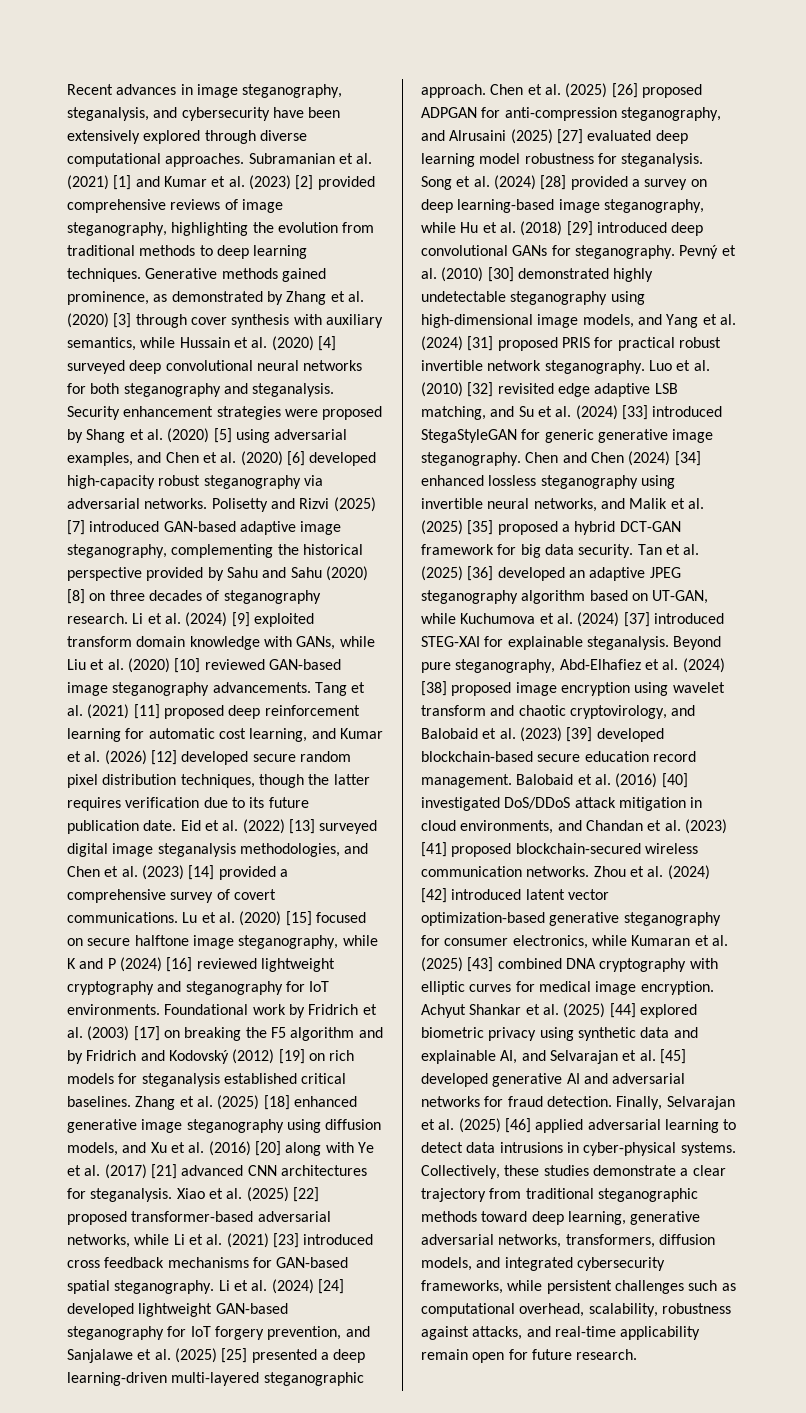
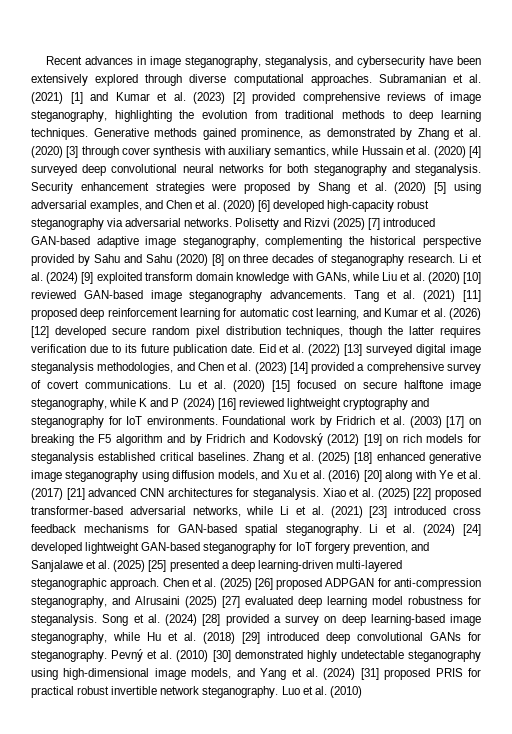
- Luo et al. (2010) [32] revisited edge adaptive LSB matching, and Su et al. (2024) [33] introduced StegaStyleGAN for generic generative image steganography. Chen and Chen (2024) [34] enhanced lossless steganography using invertible neural networks, and Malik et al. (2025) [35] proposed a hybrid DCT-GAN framework for big data security. Tan et al. (2025) [36] developed an adaptive JPEG steganography algorithm based on UT-GAN, while Kuchumova et al. (2024) [37] introduced STEG-XAI for explainable steganalysis. Beyond pure steganography, Abd-Elhafiez et al. (2024) [38] proposed image encryption using wavelet transform and chaotic cryptovirology, and Balobaid et al. (2023) [39] developed blockchain-based secure education record management. Balobaid et al. (2016) [40] investigated DoS/DDoS attack mitigation in cloud environments, and Chandan et al. (2023) [41] proposed blockchain-secured wireless communication networks. Zhou et al. (2024) [42] introduced latent vector optimization-based generative steganography for consumer electronics, while Kumaran et al. (2025) [43] combined DNA cryptography with elliptic curves for medical image encryption. Achyut Shankar et al. (2025) [44] explored biometric privacy using synthetic data and explainable AI, and Selvarajan et al. [45] developed generative AI and adversarial networks for fraud detection. Finally, Selvarajan et al. (2025) [46] applied adversarial learning to detect data intrusions in cyber-physical systems. Collectively, these studies demonstrate a clear trajectory from traditional steganographic methods toward deep learning, generative adversarial networks, transformers, diffusion models, and integrated cybersecurity frameworks, while persistent challenges such as computational overhead, scalability, robustness against attacks, and real-time applicability remain open for future research.
+ Luo et al. (2010)

